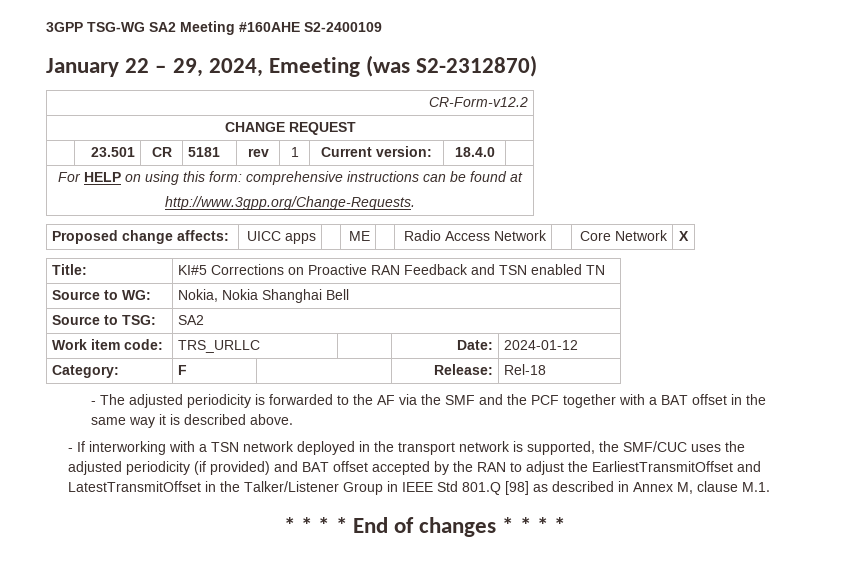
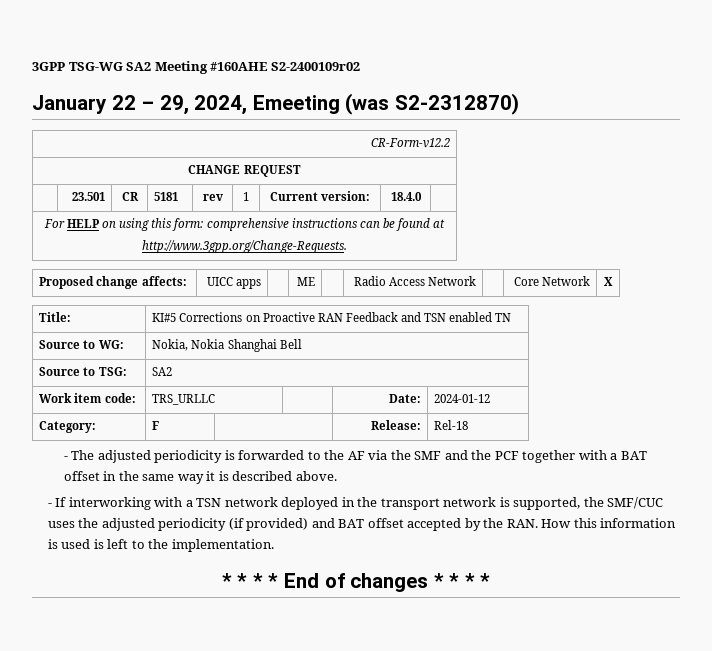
- 3GPP TSG-WG SA2 Meeting #160AHE S2-2400109
+ 3GPP TSG-WG SA2 Meeting #160AHE S2-2400109r02
- - If interworking with a TSN network deployed in the transport network is supported, the SMF/CUC uses the adjusted periodicity (if provided) and BAT offset accepted by the RAN to adjust the EarliestTransmitOffset and LatestTransmitOffset in the Talker/Listener Group in IEEE Std 801.Q [98] as described in Annex M, clause M.1.
+ - If interworking with a TSN network deployed in the transport network is supported, the SMF/CUC uses the adjusted periodicity (if provided) and BAT offset accepted by the RAN. How this information is used is left to the implementation.

